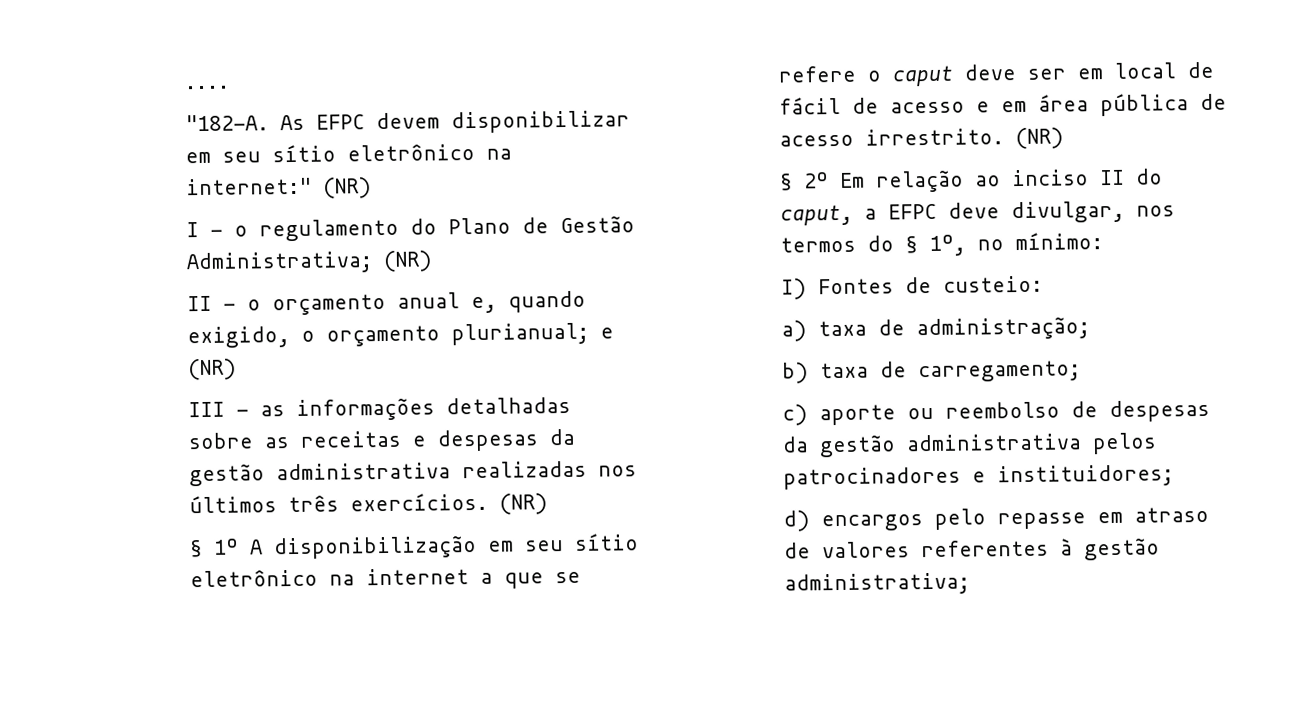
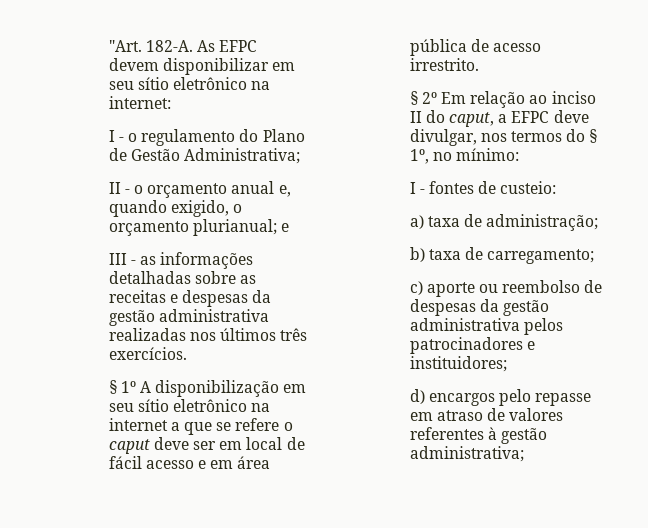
- ....
- "182-A.
+ "Art. 182-A.
- As EFPC devem disponibilizar em seu sítio eletrônico na internet:" (NR)
+ As EFPC devem disponibilizar em seu sítio eletrônico na internet:
- I - o regulamento do Plano de Gestão Administrativa; (NR)
+ I - o regulamento do Plano de Gestão Administrativa;
- II - o orçamento anual e, quando exigido, o orçamento plurianual; e (NR)
+ II - o orçamento anual e, quando exigido, o orçamento plurianual; e
- III - as informações detalhadas sobre as receitas e despesas da gestão administrativa realizadas nos últimos três exercícios. (NR)
+ III - as informações detalhadas sobre as receitas e despesas da gestão administrativa realizadas nos últimos três exercícios.
- § 1º A disponibilização em seu sítio eletrônico na internet a que se refere o caput deve ser em local de fácil de acesso e em área pública de acesso irrestrito. (NR)
+ § 1º A disponibilização em seu sítio eletrônico na internet a que se refere o caput deve ser em local de fácil acesso e em área pública de acesso irrestrito.
- I) Fontes de custeio:
+ I - fontes de custeio:

